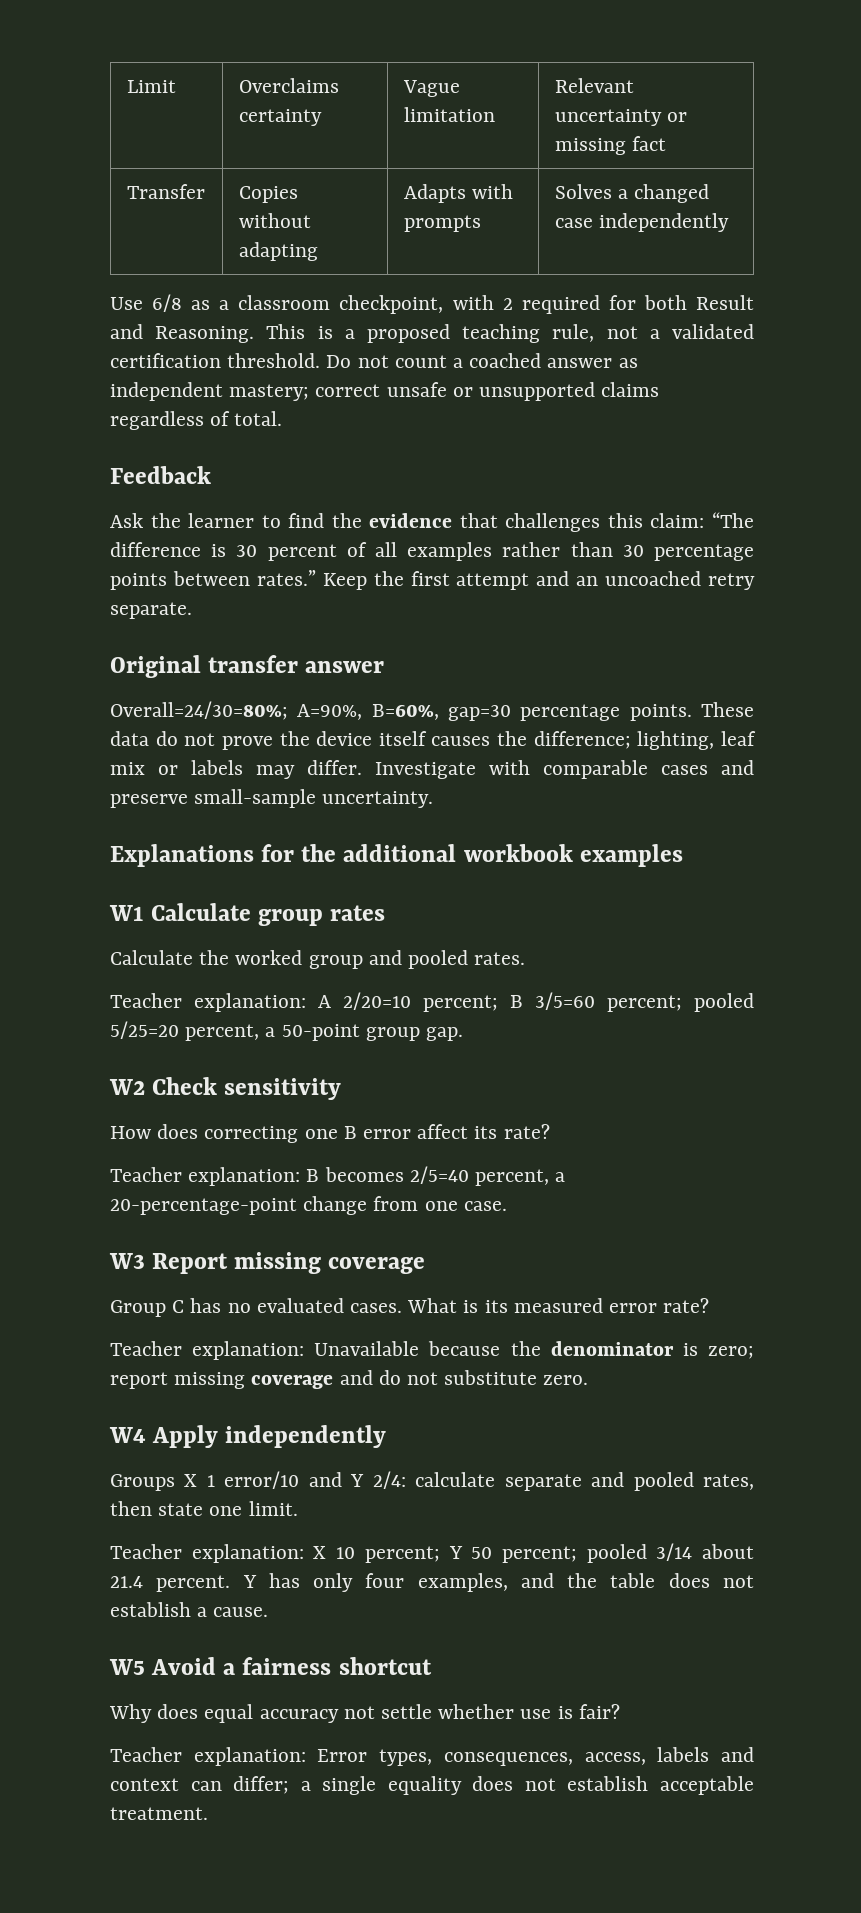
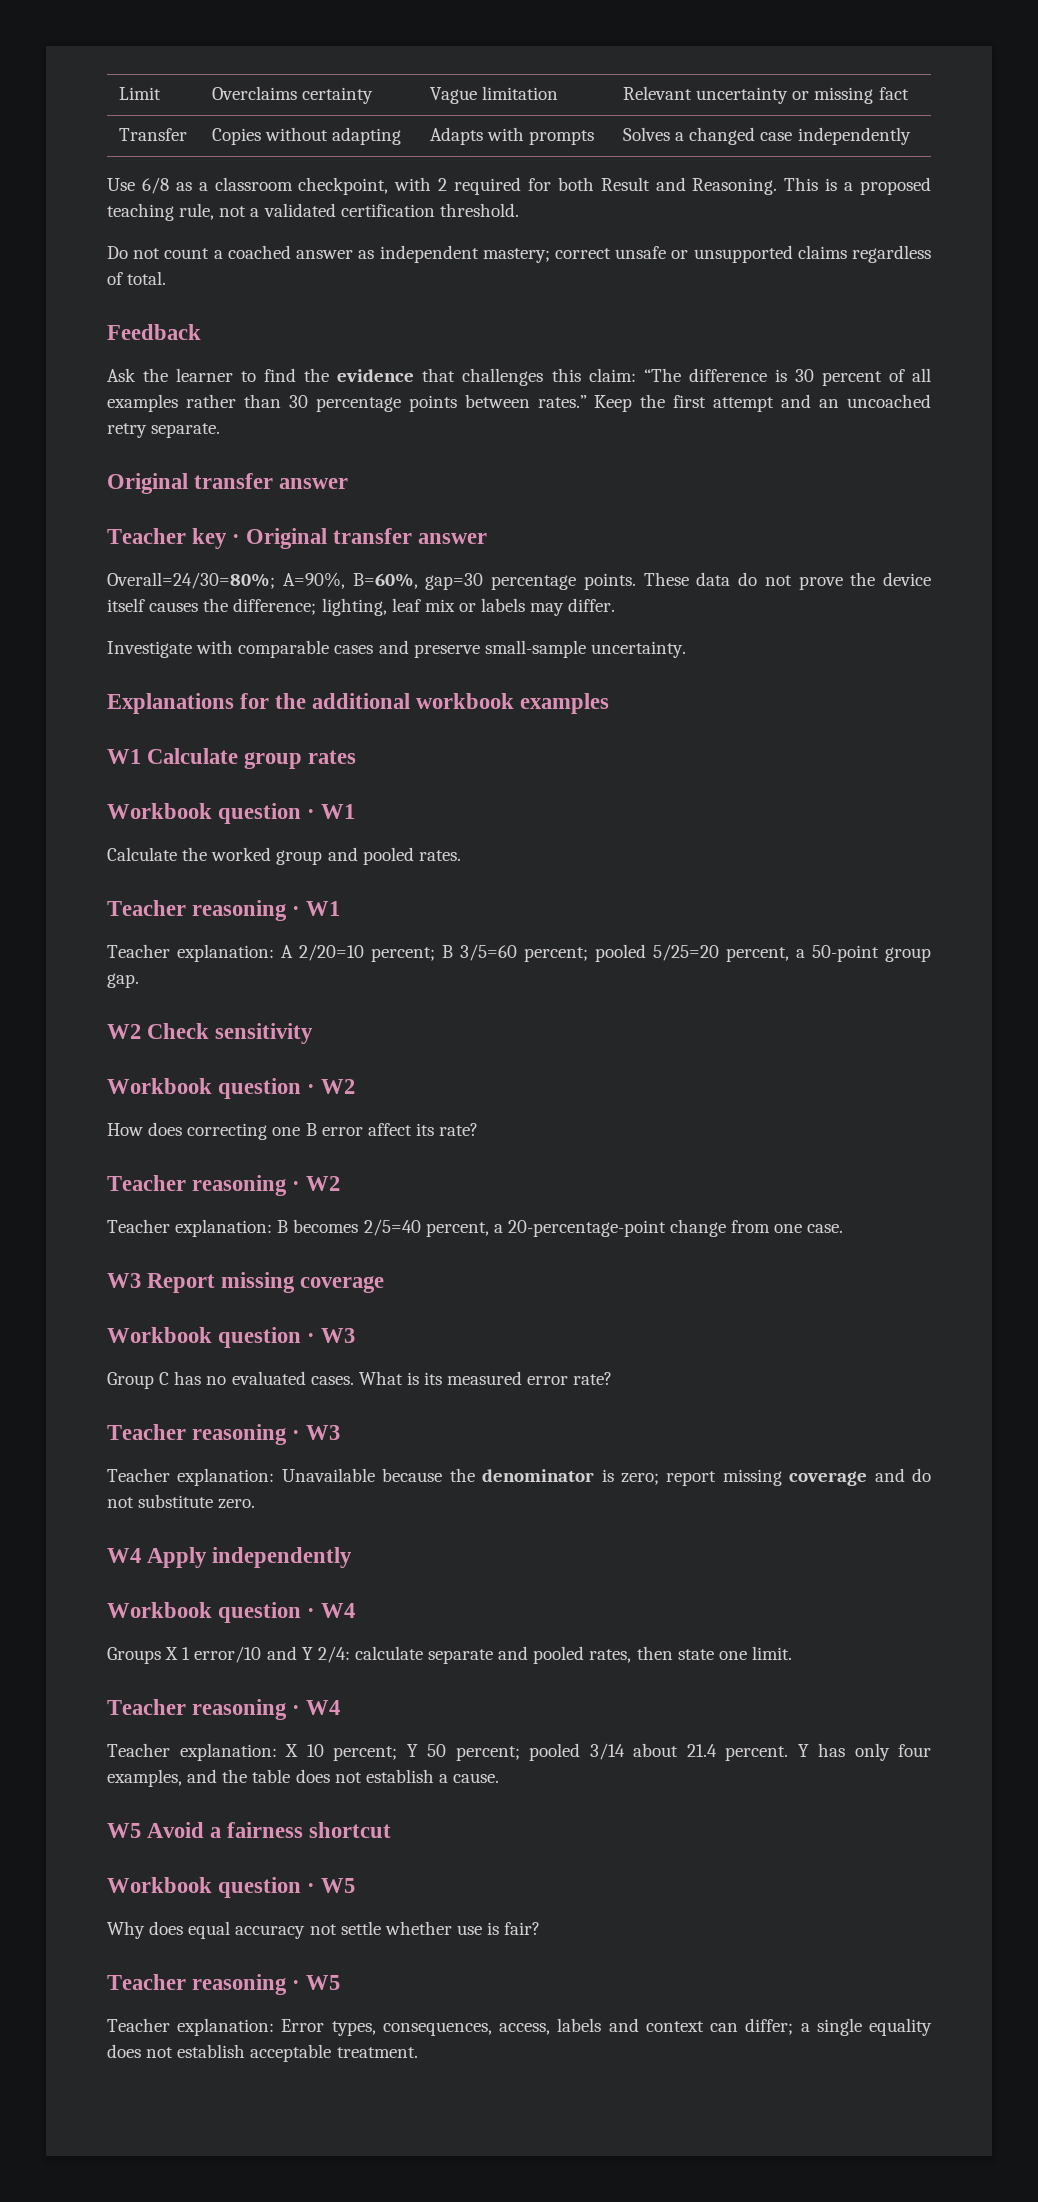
- This is a proposed teaching rule, not a validated certification threshold. Do not count a coached answer as independent mastery; correct unsafe or unsupported claims regardless of total.
+ This is a proposed teaching rule, not a validated certification threshold.
+ Do not count a coached answer as independent mastery; correct unsafe or unsupported claims regardless of total.
+ Teacher key · Original transfer answer
- These data do not prove the device itself causes the difference; lighting, leaf mix or labels may differ. Investigate with comparable cases and preserve small-sample uncertainty.
+ These data do not prove the device itself causes the difference; lighting, leaf mix or labels may differ.
+ Investigate with comparable cases and preserve small-sample uncertainty.
+ Workbook question · W1
+ Teacher reasoning · W1
+ Workbook question · W2
+ Teacher reasoning · W2
+ Workbook question · W3
+ Teacher reasoning · W3
+ Workbook question · W4
+ Teacher reasoning · W4
+ Workbook question · W5
+ Teacher reasoning · W5

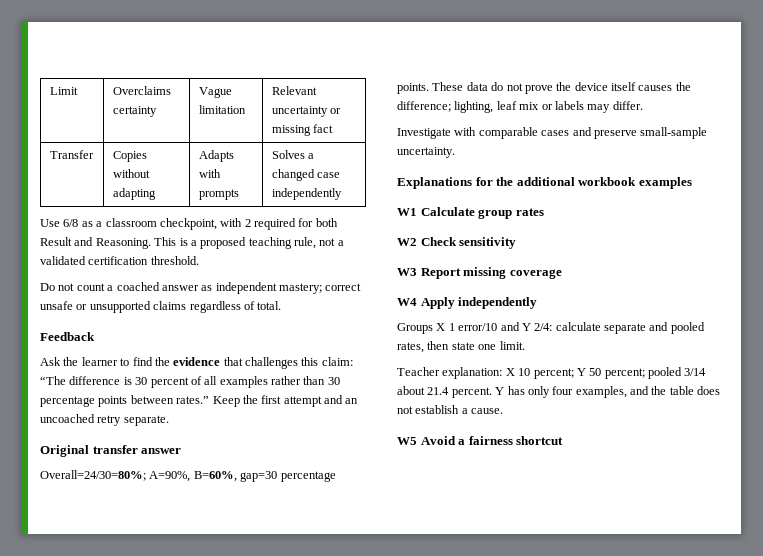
- Teacher key · Original transfer answer
- Workbook question · W1
- Calculate the worked group and pooled rates.
- Teacher reasoning · W1
- Teacher explanation: A 2/20=10 percent; B 3/5=60 percent; pooled 5/25=20 percent, a 50-point group gap.
  W2 Check sensitivity
- Workbook question · W2
- How does correcting one B error affect its rate?
- Teacher reasoning · W2
- Teacher explanation: B becomes 2/5=40 percent, a 20-percentage-point change from one case.
  W3 Report missing coverage
- Workbook question · W3
- Group C has no evaluated cases. What is its measured error rate?
- Teacher reasoning · W3
- Teacher explanation: Unavailable because the denominator is zero; report missing coverage and do not substitute zero.
- Workbook question · W4
- Teacher reasoning · W4
- Workbook question · W5
- Why does equal accuracy not settle whether use is fair?
- Teacher reasoning · W5
- Teacher explanation: Error types, consequences, access, labels and context can differ; a single equality does not establish acceptable treatment.

